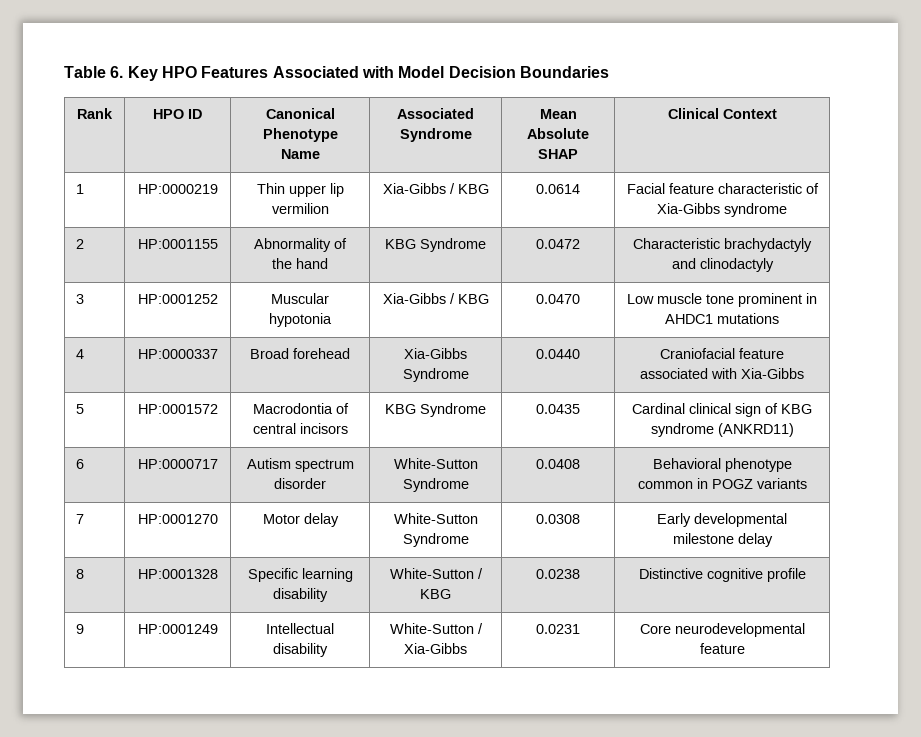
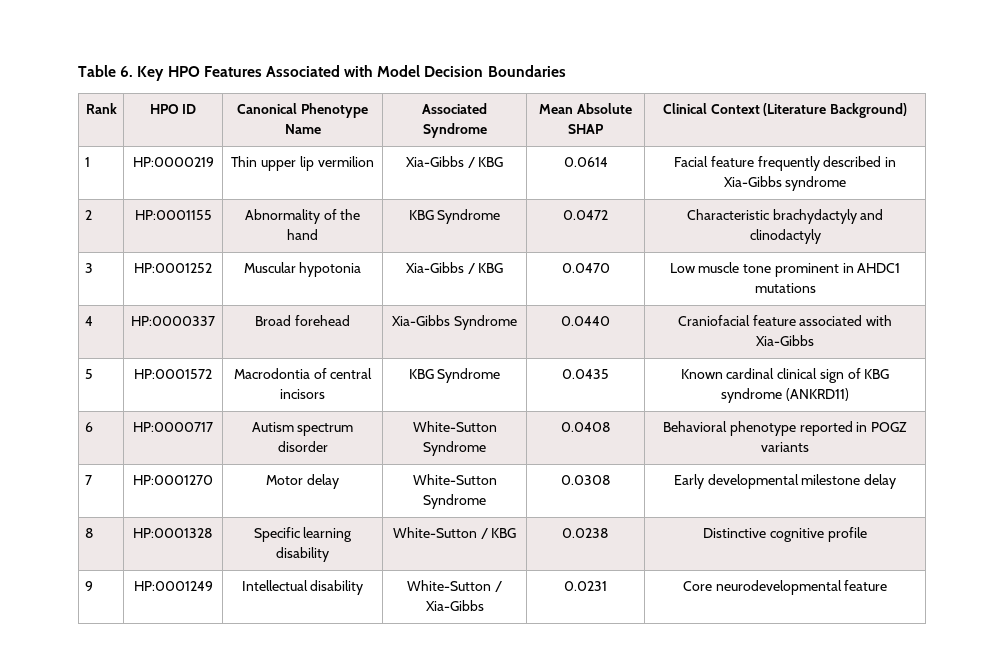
- Rank | HPO ID | Canonical Phenotype Name | Associated Syndrome | Mean Absolute SHAP | Clinical Context
+ Rank | HPO ID | Canonical Phenotype Name | Associated Syndrome | Mean Absolute SHAP | Clinical Context (Literature Background)
- 1 | HP:0000219 | Thin upper lip vermilion | Xia-Gibbs / KBG | 0.0614 | Facial feature characteristic of Xia-Gibbs syndrome
+ 1 | HP:0000219 | Thin upper lip vermilion | Xia-Gibbs / KBG | 0.0614 | Facial feature frequently described in Xia-Gibbs syndrome
- 5 | HP:0001572 | Macrodontia of central incisors | KBG Syndrome | 0.0435 | Cardinal clinical sign of KBG syndrome (ANKRD11)
+ 5 | HP:0001572 | Macrodontia of central incisors | KBG Syndrome | 0.0435 | Known cardinal clinical sign of KBG syndrome (ANKRD11)
- 6 | HP:0000717 | Autism spectrum disorder | White-Sutton Syndrome | 0.0408 | Behavioral phenotype common in POGZ variants
+ 6 | HP:0000717 | Autism spectrum disorder | White-Sutton Syndrome | 0.0408 | Behavioral phenotype reported in POGZ variants

